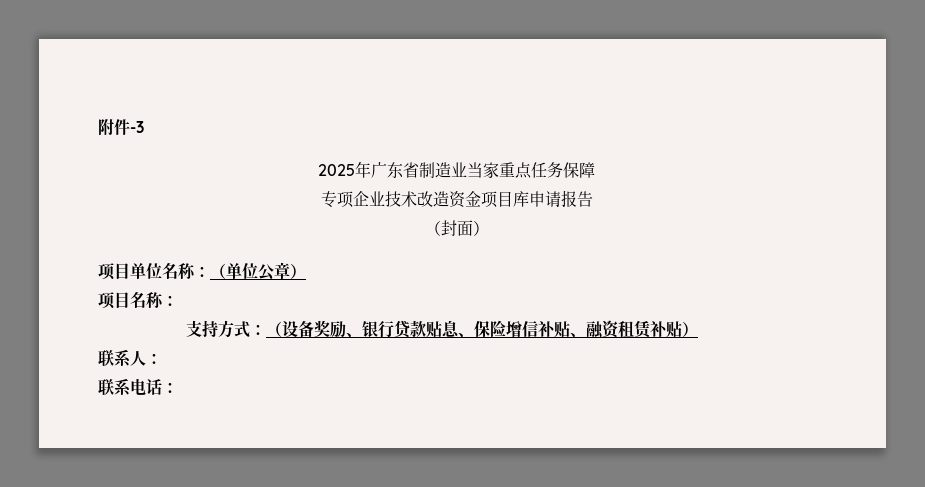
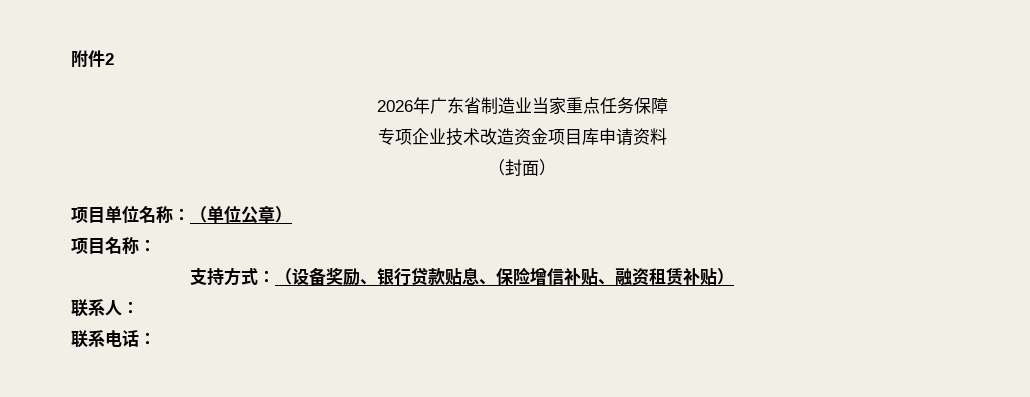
- 附件-3
- 2025年广东省制造业当家重点任务保障
+ 附件2
+ 2026年广东省制造业当家重点任务保障
- 专项企业技术改造资金项目库申请报告
+ 专项企业技术改造资金项目库申请资料

